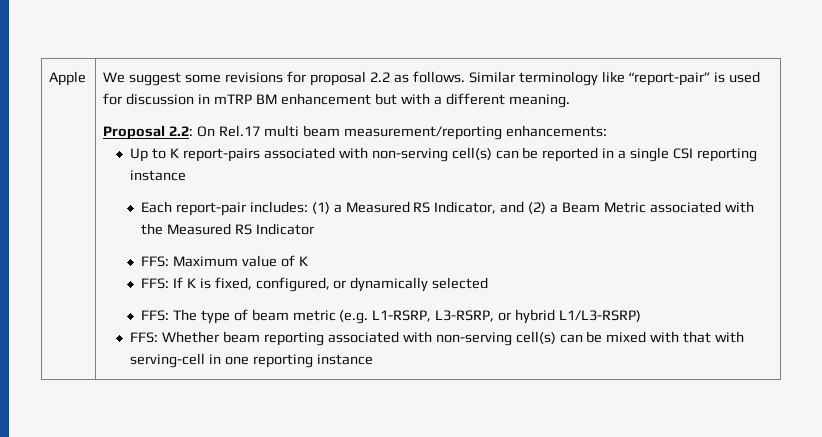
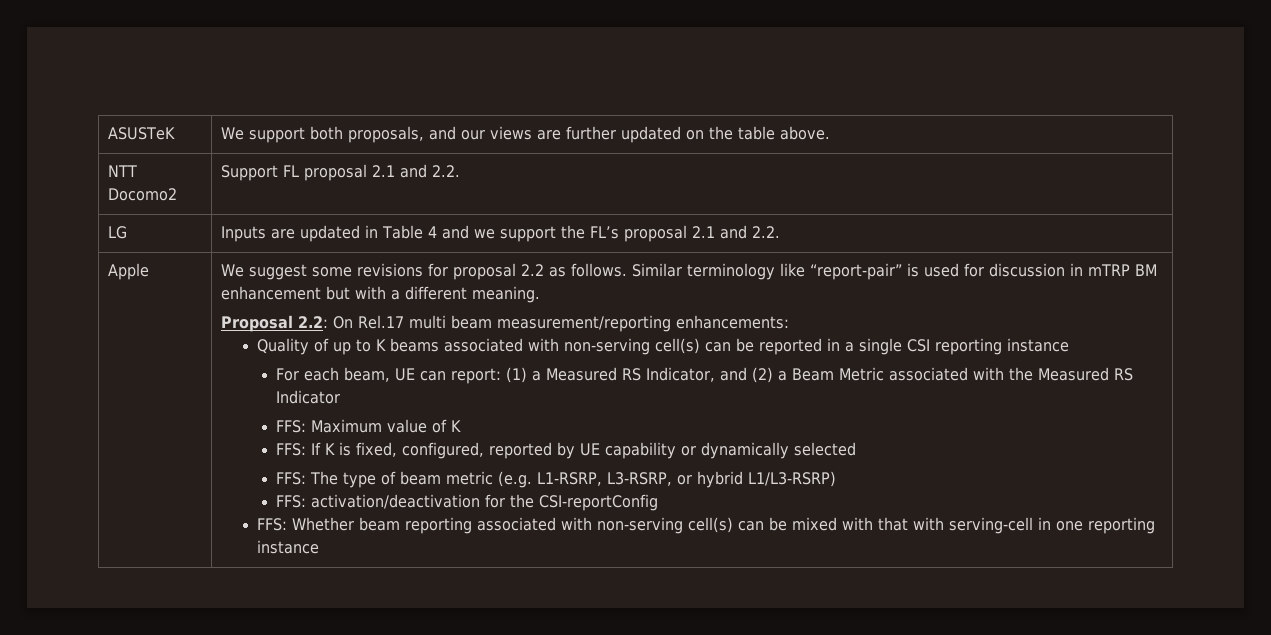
+ ASUSTeK | We support both proposals, and our views are further updated on the table above.
+ NTT Docomo2 | Support FL proposal 2.1 and 2.2.
+ LG | Inputs are updated in Table 4 and we support the FL’s proposal 2.1 and 2.2.
- Up to K report-pairs associated with non-serving cell(s) can be reported in a single CSI reporting instance
+ Quality of up to K beams associated with non-serving cell(s) can be reported in a single CSI reporting instance
- Each report-pair includes: (1) a Measured RS Indicator, and (2) a Beam Metric associated with the Measured RS Indicator
+ For each beam, UE can report: (1) a Measured RS Indicator, and (2) a Beam Metric associated with the Measured RS Indicator
- FFS: If K is fixed, configured, or dynamically selected
+ FFS: If K is fixed, configured, reported by UE capability or dynamically selected
+ FFS: activation/deactivation for the CSI-reportConfig

